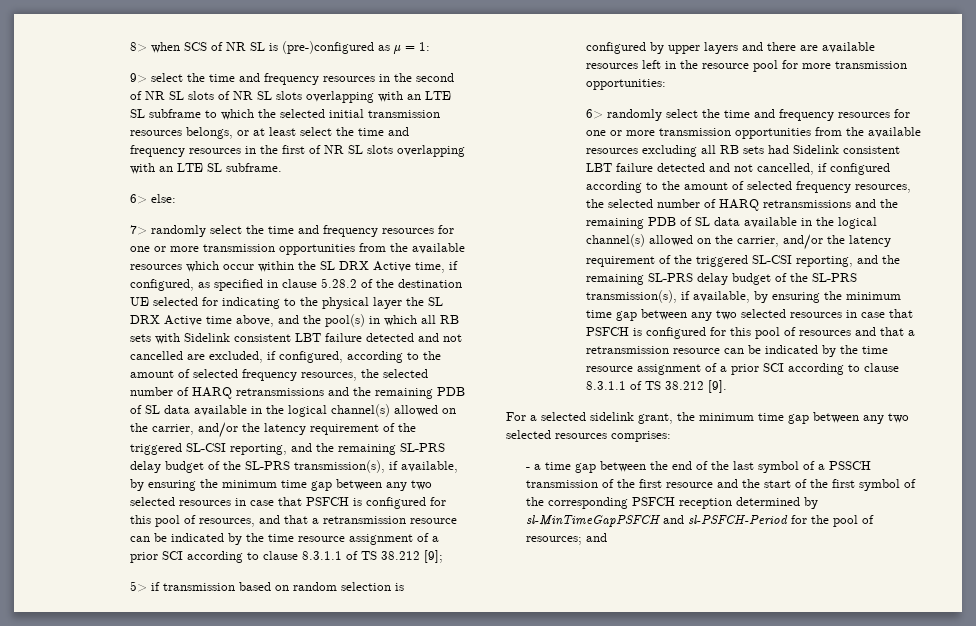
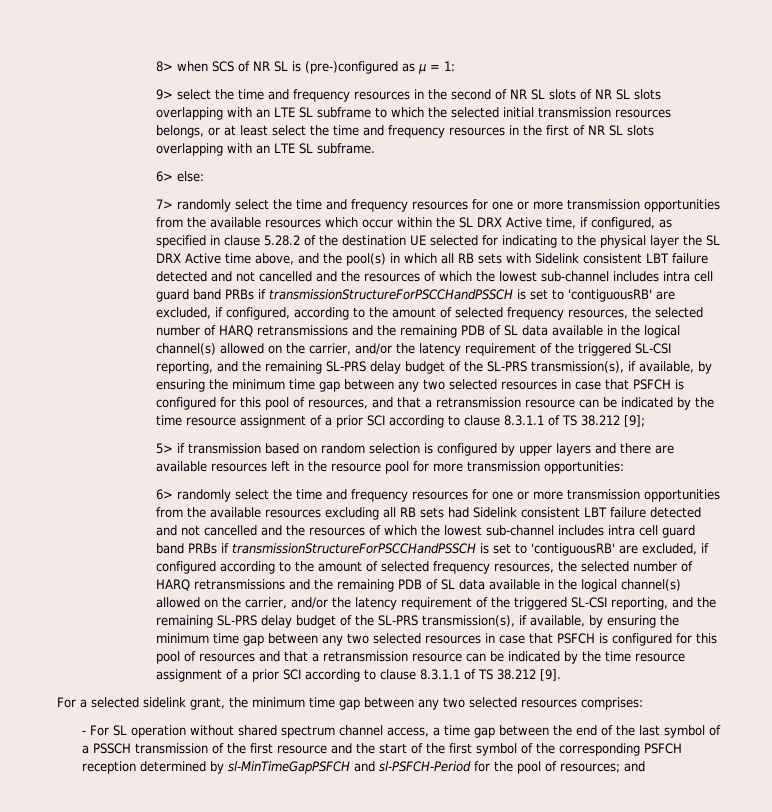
- 7> randomly select the time and frequency resources for one or more transmission opportunities from the available resources which occur within the SL DRX Active time, if configured, as specified in clause 5.28.2 of the destination UE selected for indicating to the physical layer the SL DRX Active time above, and the pool(s) in which all RB sets with Sidelink consistent LBT failure detected and not cancelled are excluded, if configured, according to the amount of selected frequency resources, the selected number of HARQ retransmissions and the remaining PDB of SL data available in the logical channel(s) allowed on the carrier, and/or the latency requirement of the triggered SL-CSI reporting, and the remaining SL-PRS delay budget of the SL-PRS transmission(s), if available, by ensuring the minimum time gap between any two selected resources in case that PSFCH is configured for this pool of resources, and that a retransmission resource can be indicated by the time resource assignment of a prior SCI according to clause 8.3.1.1 of TS 38.212 [9];
+ 7> randomly select the time and frequency resources for one or more transmission opportunities from the available resources which occur within the SL DRX Active time, if configured, as specified in clause 5.28.2 of the destination UE selected for indicating to the physical layer the SL DRX Active time above, and the pool(s) in which all RB sets with Sidelink consistent LBT failure detected and not cancelled and the resources of which the lowest sub-channel includes intra cell guard band PRBs if transmissionStructureForPSCCHandPSSCH is set to 'contiguousRB' are excluded, if configured, according to the amount of selected frequency resources, the selected number of HARQ retransmissions and the remaining PDB of SL data available in the logical channel(s) allowed on the carrier, and/or the latency requirement of the triggered SL-CSI reporting, and the remaining SL-PRS delay budget of the SL-PRS transmission(s), if available, by ensuring the minimum time gap between any two selected resources in case that PSFCH is configured for this pool of resources, and that a retransmission resource can be indicated by the time resource assignment of a prior SCI according to clause 8.3.1.1 of TS 38.212 [9];
- 6> randomly select the time and frequency resources for one or more transmission opportunities from the available resources excluding all RB sets had Sidelink consistent LBT failure detected and not cancelled, if configured according to the amount of selected frequency resources, the selected number of HARQ retransmissions and the remaining PDB of SL data available in the logical channel(s) allowed on the carrier, and/or the latency requirement of the triggered SL-CSI reporting, and the remaining SL-PRS delay budget of the SL-PRS transmission(s), if available, by ensuring the minimum time gap between any two selected resources in case that PSFCH is configured for this pool of resources and that a retransmission resource can be indicated by the time resource assignment of a prior SCI according to clause 8.3.1.1 of TS 38.212 [9].
+ 6> randomly select the time and frequency resources for one or more transmission opportunities from the available resources excluding all RB sets had Sidelink consistent LBT failure detected and not cancelled and the resources of which the lowest sub-channel includes intra cell guard band PRBs if transmissionStructureForPSCCHandPSSCH is set to 'contiguousRB' are excluded, if configured according to the amount of selected frequency resources, the selected number of HARQ retransmissions and the remaining PDB of SL data available in the logical channel(s) allowed on the carrier, and/or the latency requirement of the triggered SL-CSI reporting, and the remaining SL-PRS delay budget of the SL-PRS transmission(s), if available, by ensuring the minimum time gap between any two selected resources in case that PSFCH is configured for this pool of resources and that a retransmission resource can be indicated by the time resource assignment of a prior SCI according to clause 8.3.1.1 of TS 38.212 [9].
- - a time gap between the end of the last symbol of a PSSCH transmission of the first resource and the start of the first symbol of the corresponding PSFCH reception determined by sl-MinTimeGapPSFCH and sl-PSFCH-Period for the pool of resources; and
+ - For SL operation without shared spectrum channel access, a time gap between the end of the last symbol of a PSSCH transmission of the first resource and the start of the first symbol of the corresponding PSFCH reception determined by sl-MinTimeGapPSFCH and sl-PSFCH-Period for the pool of resources; and

